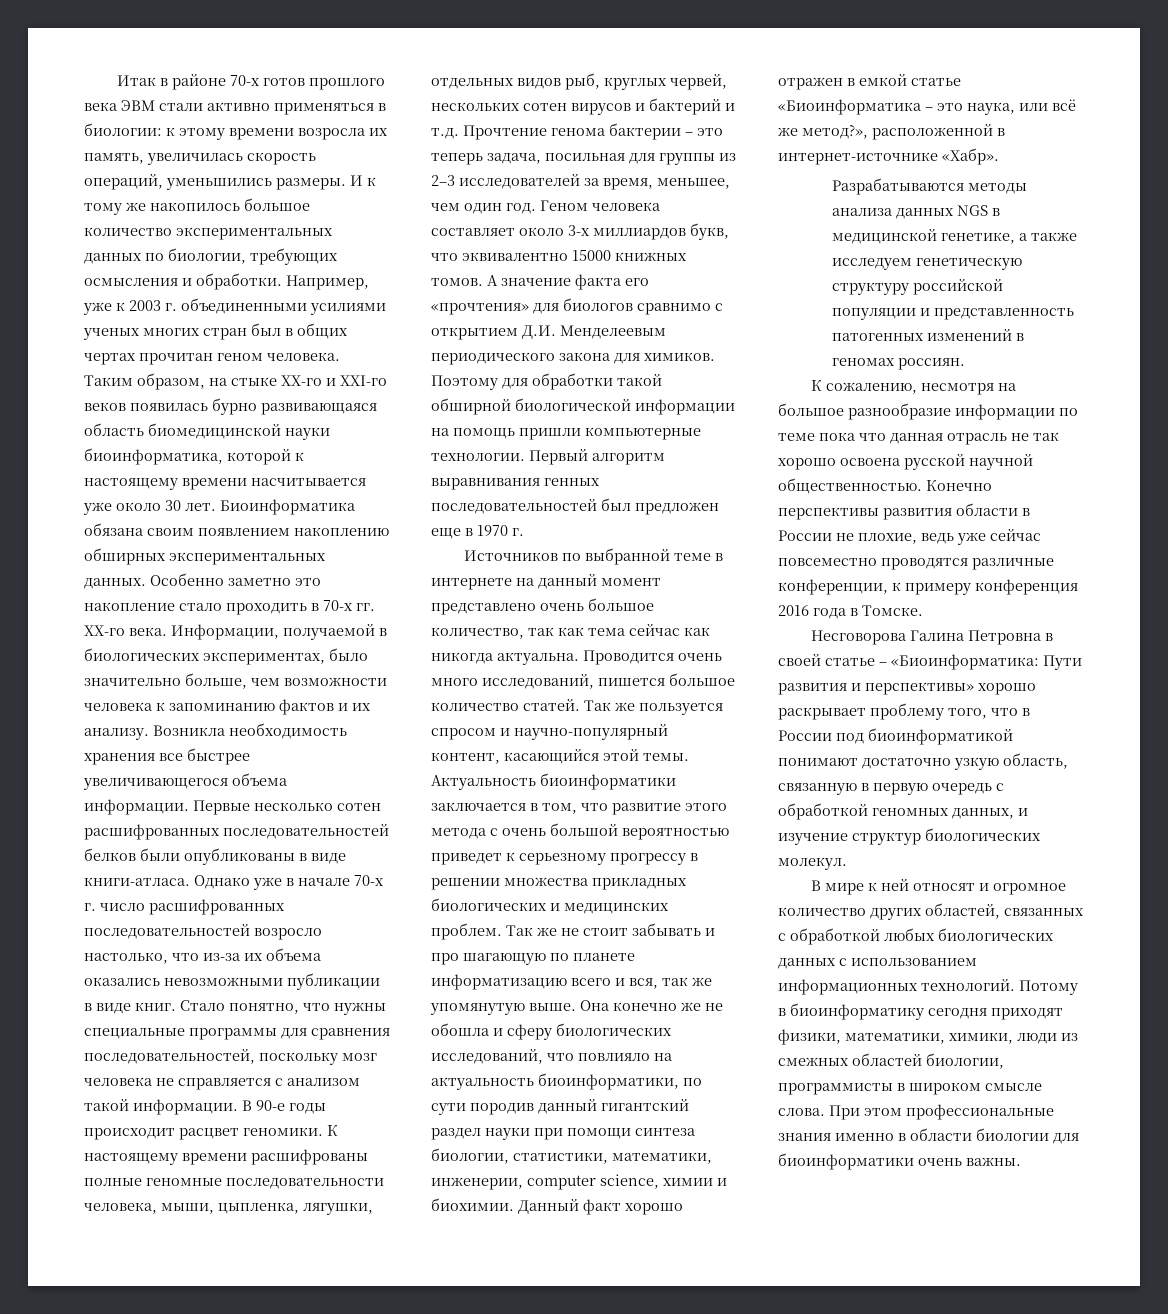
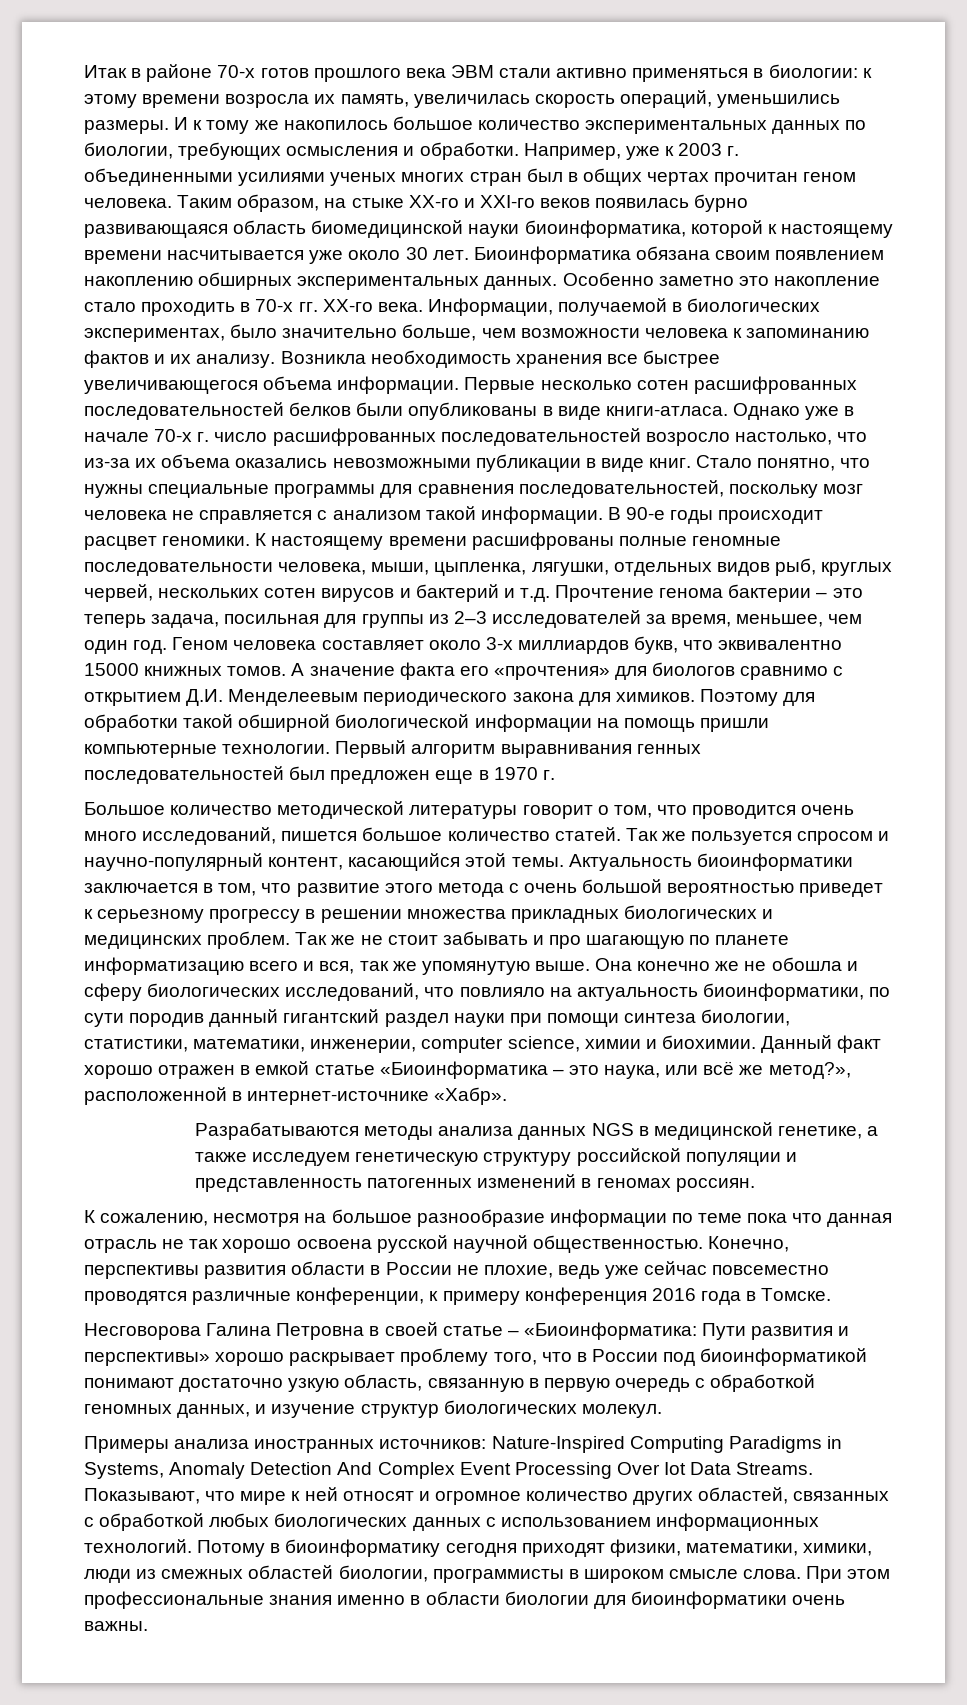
- Источников по выбранной теме в интернете на данный момент представлено очень большое количество, так как тема сейчас как никогда актуальна. Проводится очень много исследований, пишется большое количество статей.
+ Большое количество методической литературы говорит о том, что проводится очень много исследований, пишется большое количество статей.
- Конечно перспективы развития области в России не плохие, ведь уже сейчас повсеместно проводятся различные конференции, к примеру конференция 2016 года в Томске.
+ Конечно, перспективы развития области в России не плохие, ведь уже сейчас повсеместно проводятся различные конференции, к примеру конференция 2016 года в Томске.
- В мире к ней относят и огромное количество других областей, связанных с обработкой любых биологических данных с использованием информационных технологий.
+ Примеры анализа иностранных источников: Nature-Inspired Computing Paradigms in Systems, Anomaly Detection And Complex Event Processing Over Iot Data Streams. Показывают, что мире к ней относят и огромное количество других областей, связанных с обработкой любых биологических данных с использованием информационных технологий.

